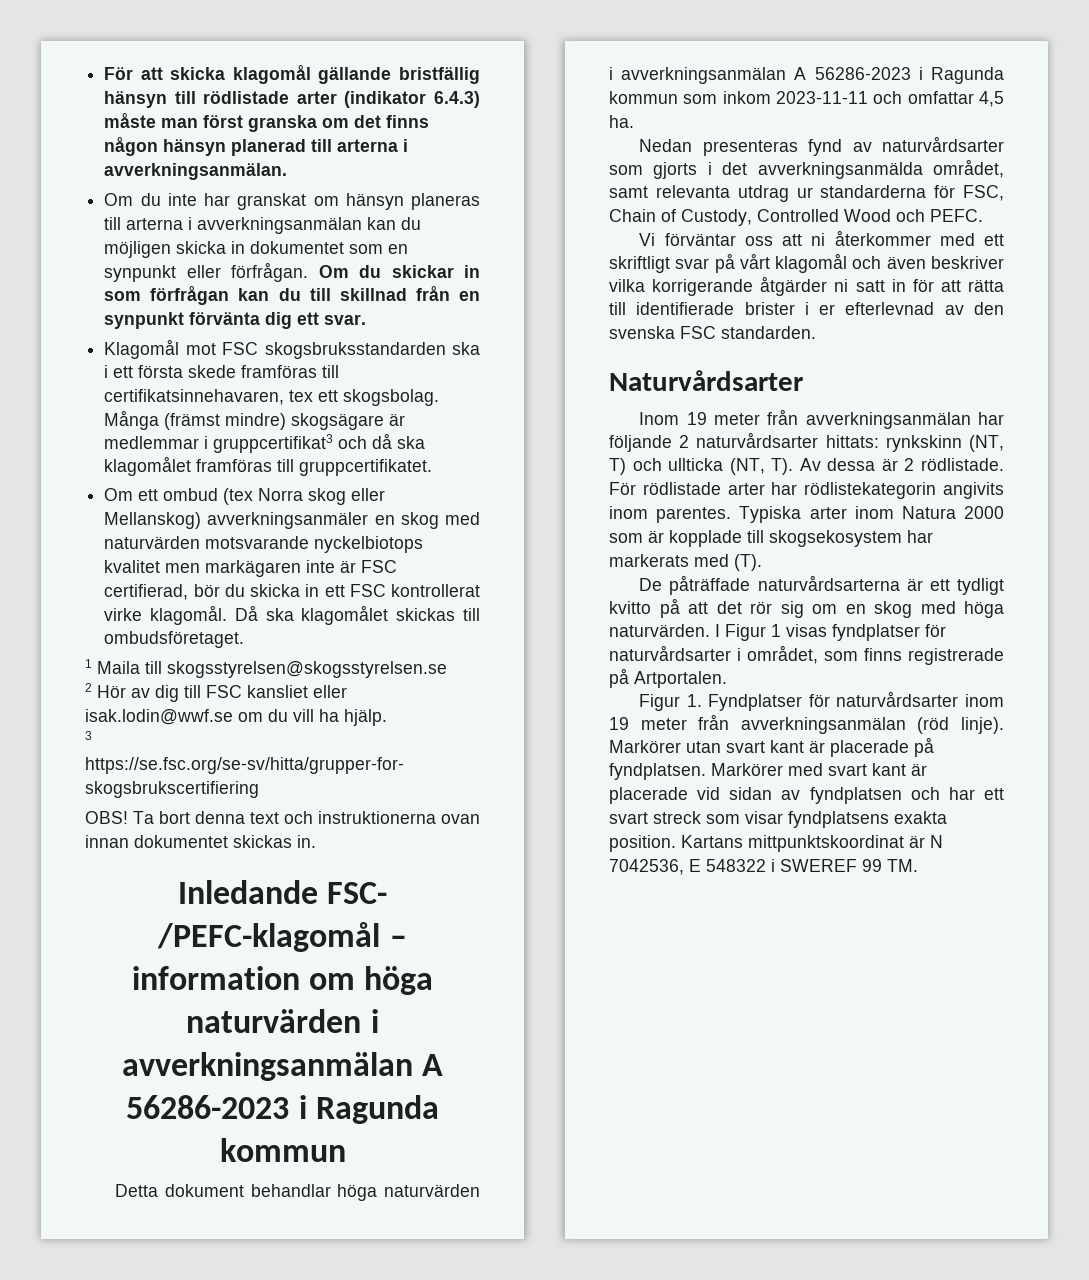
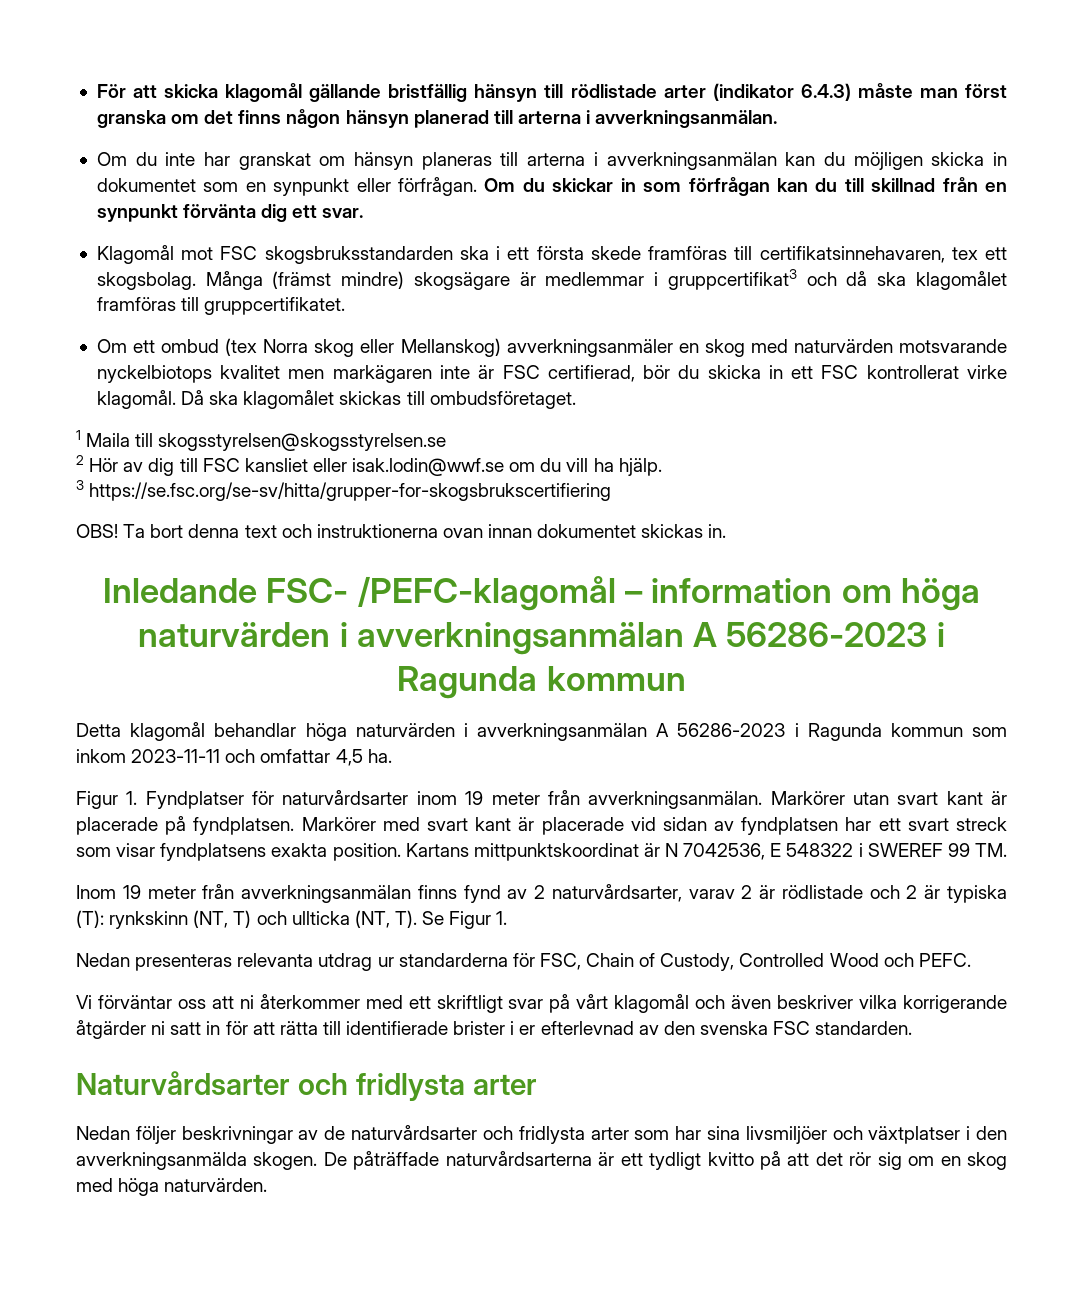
- Detta dokument behandlar höga naturvärden i avverkningsanmälan A 56286-2023 i Ragunda kommun som inkom 2023-11-11 och omfattar 4,5 ha.
+ Detta klagomål behandlar höga naturvärden i avverkningsanmälan A 56286-2023 i Ragunda kommun som inkom 2023-11-11 och omfattar 4,5 ha.
- Nedan presenteras fynd av naturvårdsarter som gjorts i det avverkningsanmälda området, samt relevanta utdrag ur standarderna för FSC, Chain of Custody, Controlled Wood och PEFC.
+ Figur 1. Fyndplatser för naturvårdsarter inom 19 meter från avverkningsanmälan. Markörer utan svart kant är placerade på fyndplatsen. Markörer med svart kant är placerade vid sidan av fyndplatsen har ett svart streck som visar fyndplatsens exakta position. Kartans mittpunktskoordinat är N 7042536, E 548322 i SWEREF 99 TM.
+ Inom 19 meter från avverkningsanmälan finns fynd av 2 naturvårdsarter, varav 2 är rödlistade och 2 är typiska (T): rynkskinn (NT, T) och ullticka (NT, T). Se Figur 1.
+ Nedan presenteras relevanta utdrag ur standarderna för FSC, Chain of Custody, Controlled Wood och PEFC.
- Naturvårdsarter
- Inom 19 meter från avverkningsanmälan har följande 2 naturvårdsarter hittats: rynkskinn (NT, T) och ullticka (NT, T). Av dessa är 2 rödlistade. För rödlistade arter har rödlistekategorin angivits inom parentes. Typiska arter inom Natura 2000 som är kopplade till skogsekosystem har markerats med (T).
- De påträffade naturvårdsarterna är ett tydligt kvitto på att det rör sig om en skog med höga naturvärden. I Figur 1 visas fyndplatser för naturvårdsarter i området, som finns registrerade på Artportalen.
- Figur 1. Fyndplatser för naturvårdsarter inom 19 meter från avverkningsanmälan (röd linje). Markörer utan svart kant är placerade på fyndplatsen. Markörer med svart kant är placerade vid sidan av fyndplatsen och har ett svart streck som visar fyndplatsens exakta position. Kartans mittpunktskoordinat är N 7042536, E 548322 i SWEREF 99 TM.
+ Naturvårdsarter och fridlysta arter
+ Nedan följer beskrivningar av de naturvårdsarter och fridlysta arter som har sina livsmiljöer och växtplatser i den avverkningsanmälda skogen. De påträffade naturvårdsarterna är ett tydligt kvitto på att det rör sig om en skog med höga naturvärden.

